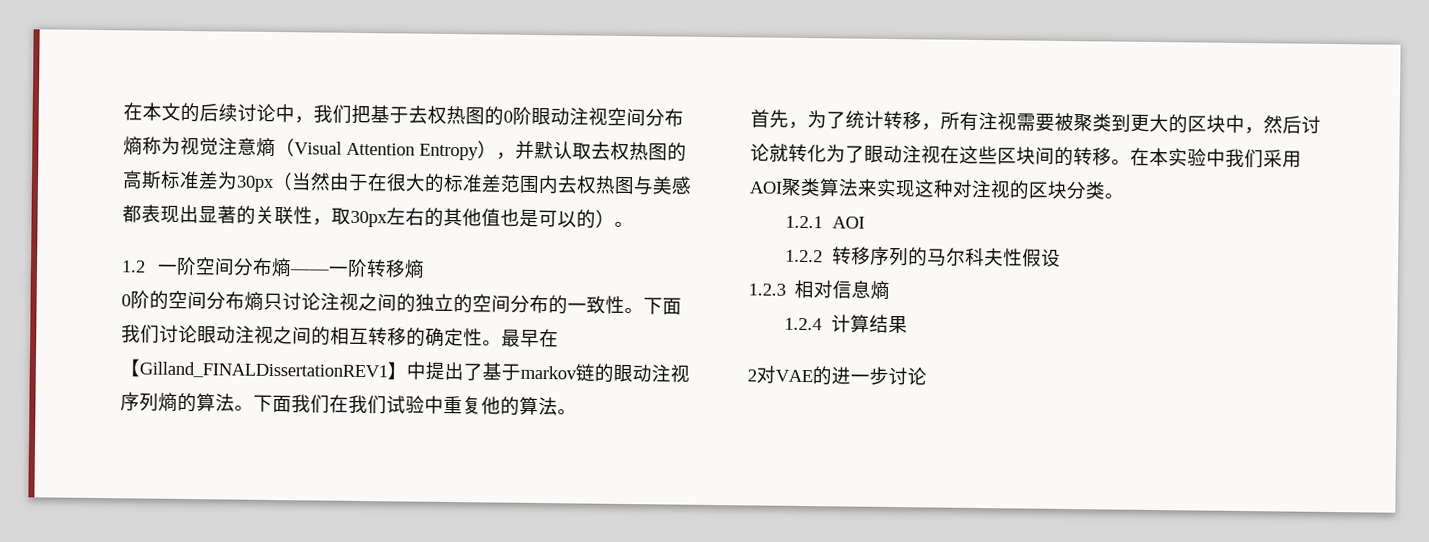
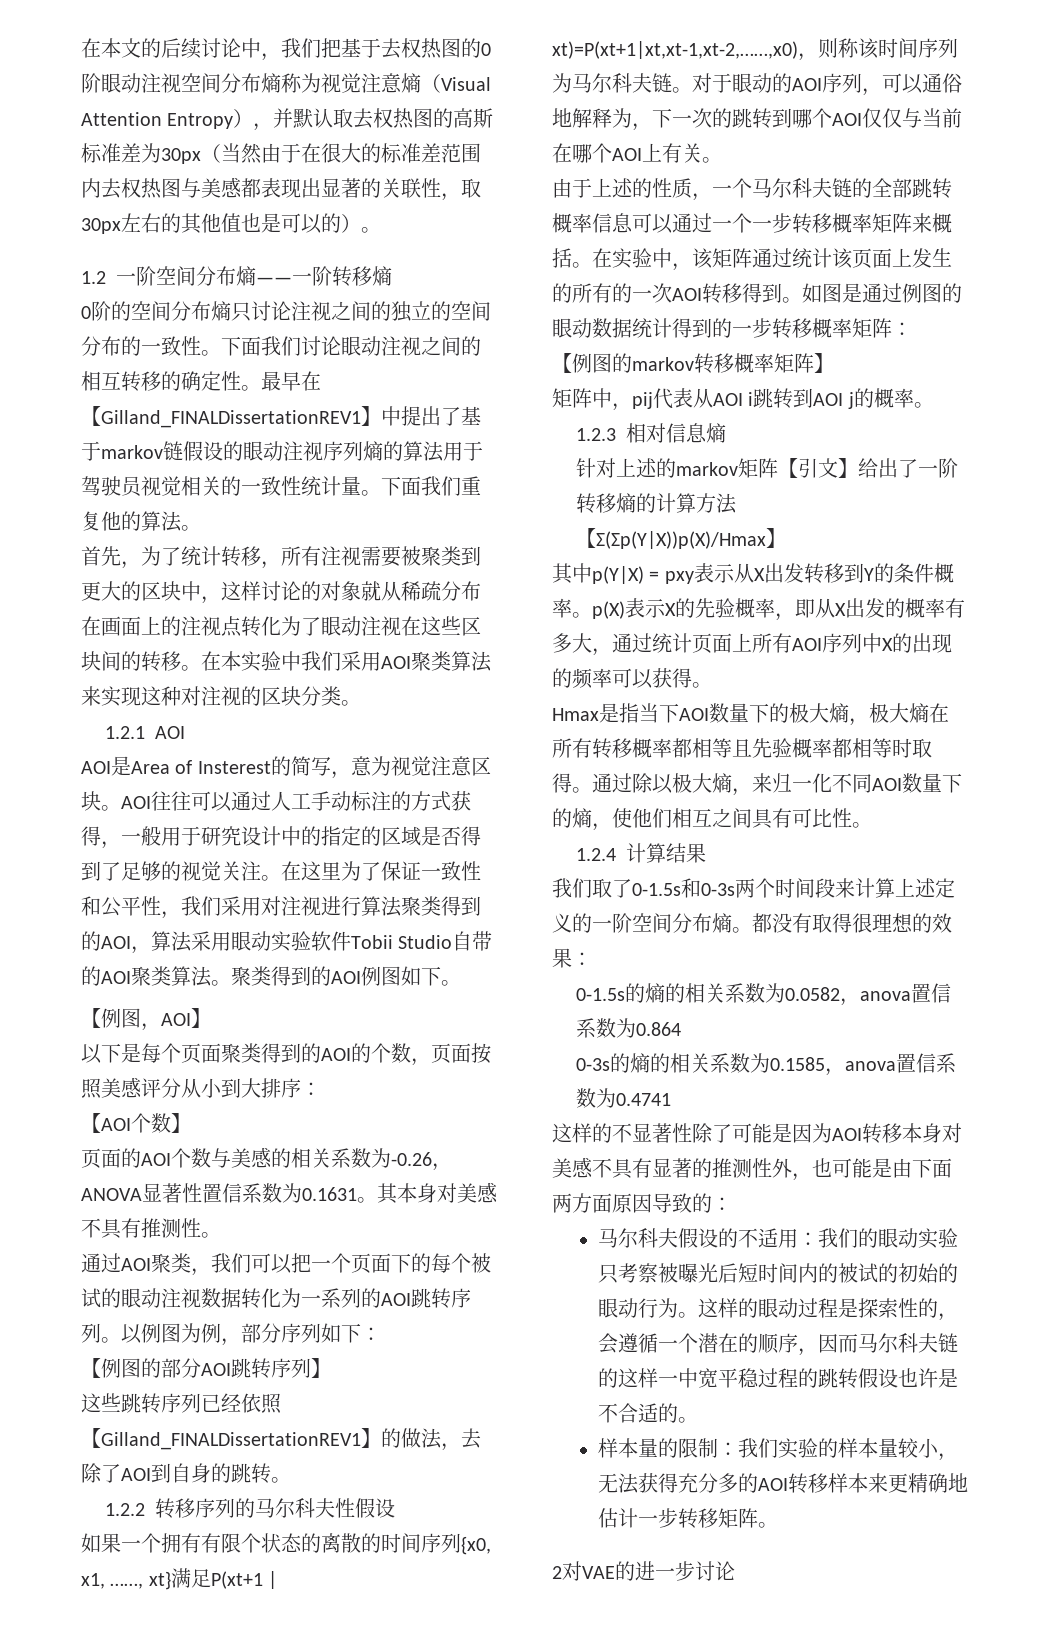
- 最早在【Gilland_FINALDissertationREV1】中提出了基于markov链的眼动注视序列熵的算法。下面我们在我们试验中重复他的算法。
+ 最早在【Gilland_FINALDissertationREV1】中提出了基于markov链假设的眼动注视序列熵的算法用于驾驶员视觉相关的一致性统计量。下面我们重复他的算法。
- 首先，为了统计转移，所有注视需要被聚类到更大的区块中，然后讨论就转化为了眼动注视在这些区块间的转移。
+ 首先，为了统计转移，所有注视需要被聚类到更大的区块中，这样讨论的对象就从稀疏分布在画面上的注视点转化为了眼动注视在这些区块间的转移。
+ AOI是Area of Insterest的简写，意为视觉注意区块。AOI往往可以通过人工手动标注的方式获得，一般用于研究设计中的指定的区域是否得到了足够的视觉关注。在这里为了保证一致性和公平性，我们采用对注视进行算法聚类得到的AOI，算法采用眼动实验软件Tobii Studio自带的AOI聚类算法。聚类得到的AOI例图如下。
+ 【例图，AOI】
+ 以下是每个页面聚类得到的AOI的个数，页面按照美感评分从小到大排序：
+ 【AOI个数】
+ 页面的AOI个数与美感的相关系数为-0.26，ANOVA显著性置信系数为0.1631。其本身对美感不具有推测性。
+ 通过AOI聚类，我们可以把一个页面下的每个被试的眼动注视数据转化为一系列的AOI跳转序列。以例图为例，部分序列如下：
+ 【例图的部分AOI跳转序列】
+ 这些跳转序列已经依照【Gilland_FINALDissertationREV1】的做法，去除了AOI到自身的跳转。
+ 如果一个拥有有限个状态的离散的时间序列{x0, x1, ……, xt}满足P(xt+1 | xt)=P(xt+1|xt,xt-1,xt-2,……,x0)，则称该时间序列为马尔科夫链。对于眼动的AOI序列，可以通俗地解释为，下一次的跳转到哪个AOI仅仅与当前在哪个AOI上有关。
+ 由于上述的性质，一个马尔科夫链的全部跳转概率信息可以通过一个一步转移概率矩阵来概括。在实验中，该矩阵通过统计该页面上发生的所有的一次AOI转移得到。如图是通过例图的眼动数据统计得到的一步转移概率矩阵：
+ 【例图的markov转移概率矩阵】
+ 矩阵中，pij代表从AOI i跳转到AOI j的概率。
  1.2.3相对信息熵
+ 针对上述的markov矩阵【引文】给出了一阶转移熵的计算方法
+ 【Σ(Σp(Y|X))p(X)/Hmax】
+ 其中p(Y|X) = pxy表示从X出发转移到Y的条件概率。p(X)表示X的先验概率，即从X出发的概率有多大，通过统计页面上所有AOI序列中X的出现的频率可以获得。
+ Hmax是指当下AOI数量下的极大熵，极大熵在所有转移概率都相等且先验概率都相等时取得。通过除以极大熵，来归一化不同AOI数量下的熵，使他们相互之间具有可比性。
  1.2.4计算结果
+ 我们取了0-1.5s和0-3s两个时间段来计算上述定义的一阶空间分布熵。都没有取得很理想的效果：
+ 0-1.5s的熵的相关系数为0.0582，anova置信系数为0.864
+ 0-3s的熵的相关系数为0.1585，anova置信系数为0.4741
+ 这样的不显著性除了可能是因为AOI转移本身对美感不具有显著的推测性外，也可能是由下面两方面原因导致的：
+ 马尔科夫假设的不适用：我们的眼动实验只考察被曝光后短时间内的被试的初始的眼动行为。这样的眼动过程是探索性的，会遵循一个潜在的顺序，因而马尔科夫链的这样一中宽平稳过程的跳转假设也许是不合适的。
+ 样本量的限制：我们实验的样本量较小，无法获得充分多的AOI转移样本来更精确地估计一步转移矩阵。

